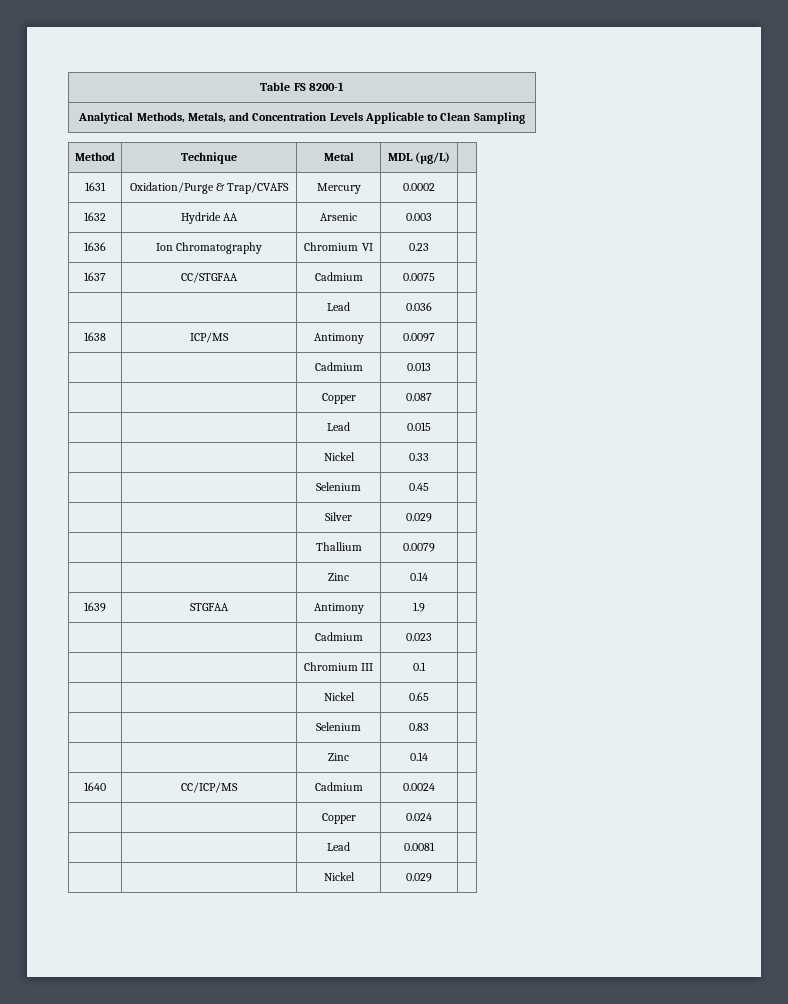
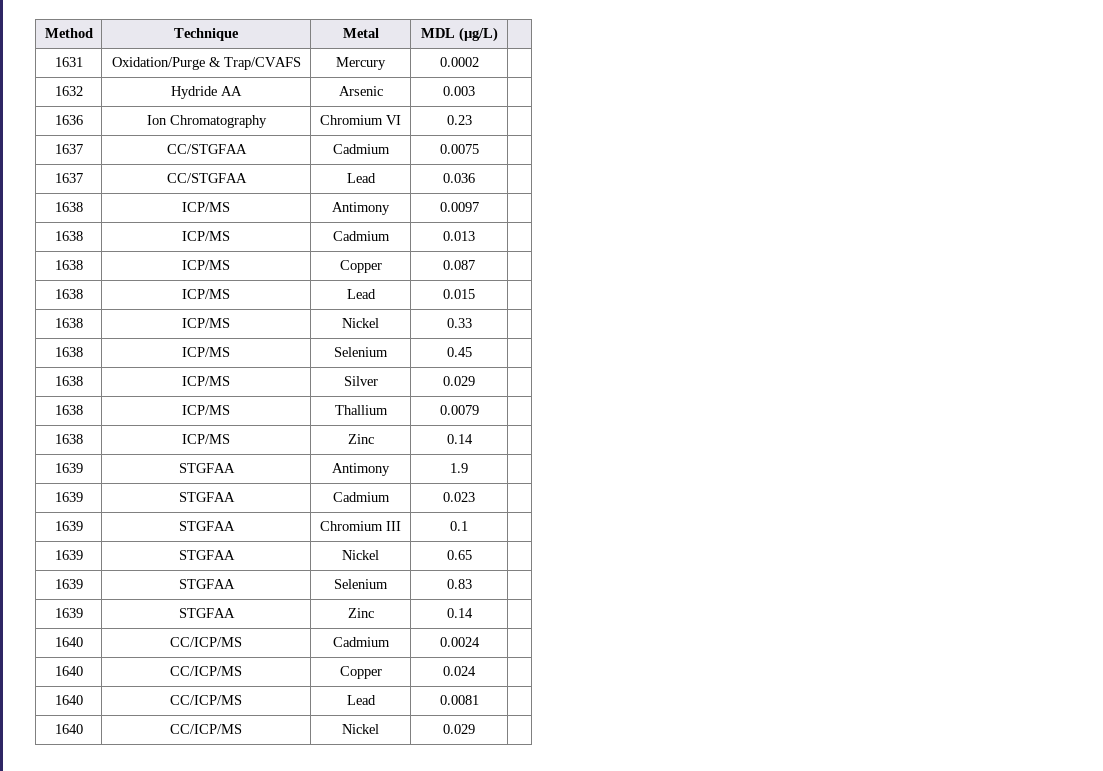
- Table FS 8200-1
- Analytical Methods, Metals, and Concentration Levels Applicable to Clean Sampling
- | | Lead | 0.036 |
+ 1637 | CC/STGFAA | Lead | 0.036 |
- | | Cadmium | 0.013 |
+ 1638 | ICP/MS | Cadmium | 0.013 |
- | | Copper | 0.087 |
+ 1638 | ICP/MS | Copper | 0.087 |
- | | Lead | 0.015 |
+ 1638 | ICP/MS | Lead | 0.015 |
- | | Nickel | 0.33 |
+ 1638 | ICP/MS | Nickel | 0.33 |
- | | Selenium | 0.45 |
+ 1638 | ICP/MS | Selenium | 0.45 |
- | | Silver | 0.029 |
+ 1638 | ICP/MS | Silver | 0.029 |
- | | Thallium | 0.0079 |
- | | Zinc | 0.14 |
+ 1638 | ICP/MS | Thallium | 0.0079 |
+ 1638 | ICP/MS | Zinc | 0.14 |
- | | Cadmium | 0.023 |
+ 1639 | STGFAA | Cadmium | 0.023 |
- | | Chromium III | 0.1 |
+ 1639 | STGFAA | Chromium III | 0.1 |
- | | Nickel | 0.65 |
+ 1639 | STGFAA | Nickel | 0.65 |
- | | Selenium | 0.83 |
- | | Zinc | 0.14 |
+ 1639 | STGFAA | Selenium | 0.83 |
+ 1639 | STGFAA | Zinc | 0.14 |
- | | Copper | 0.024 |
+ 1640 | CC/ICP/MS | Copper | 0.024 |
- | | Lead | 0.0081 |
+ 1640 | CC/ICP/MS | Lead | 0.0081 |
- | | Nickel | 0.029 |
+ 1640 | CC/ICP/MS | Nickel | 0.029 |

